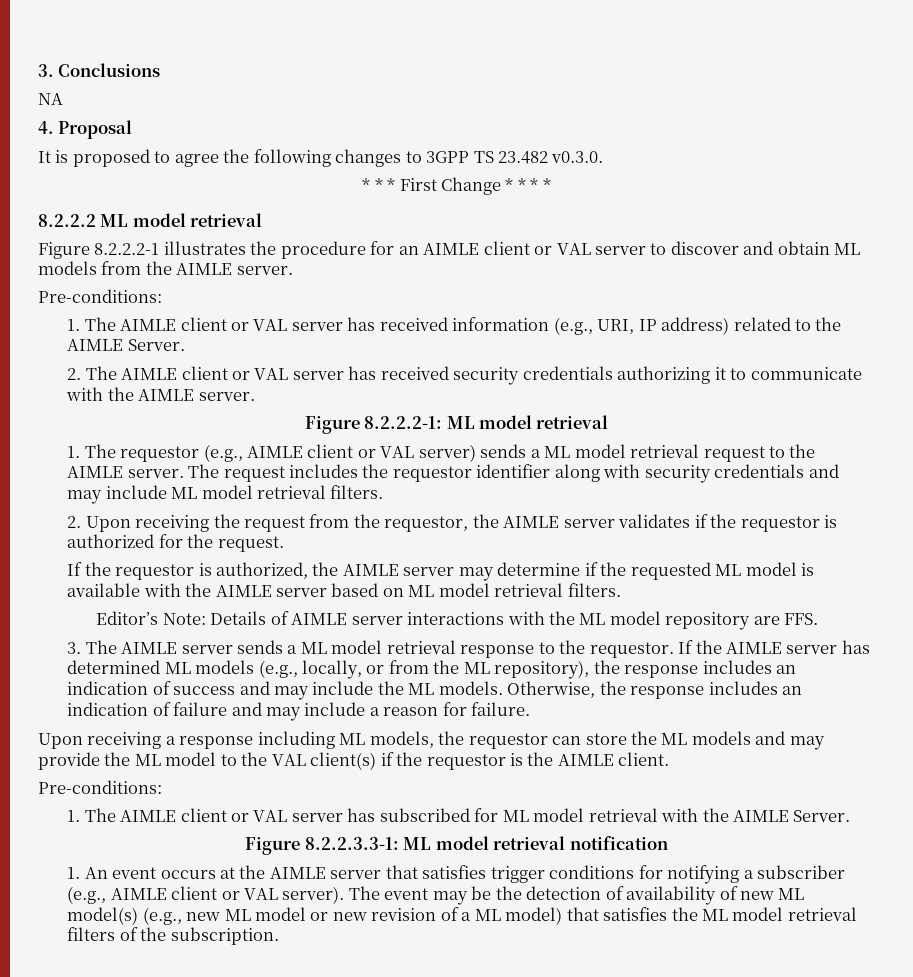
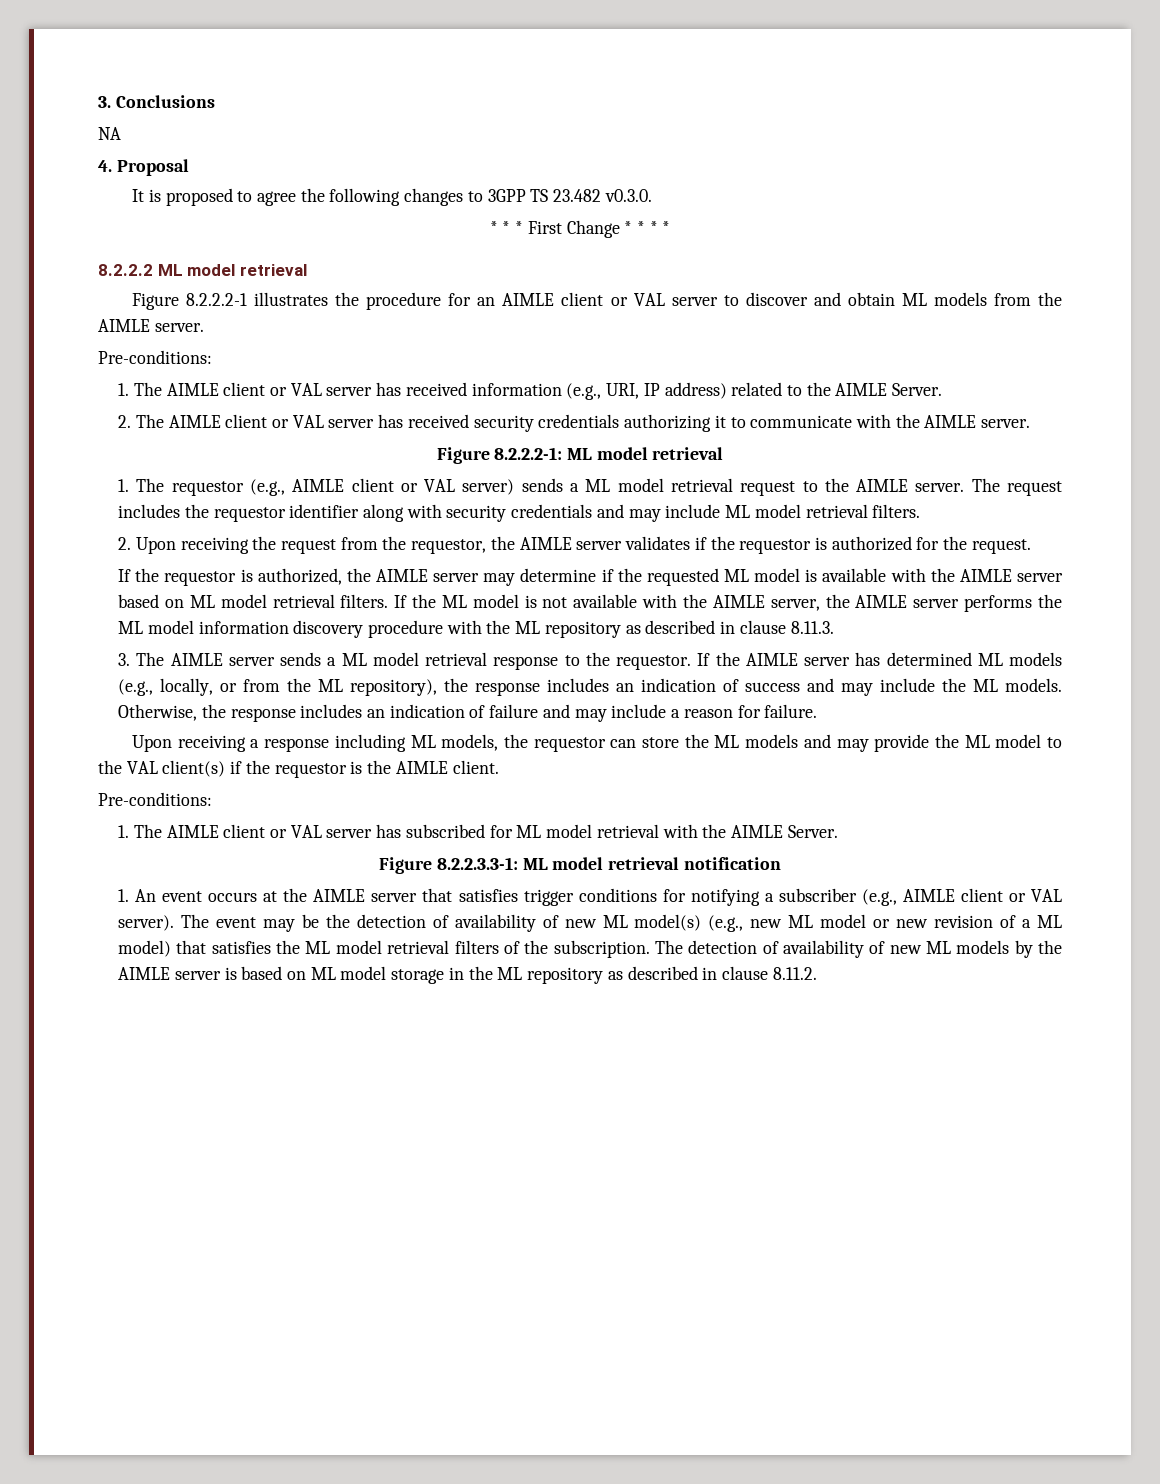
- If the requestor is authorized, the AIMLE server may determine if the requested ML model is available with the AIMLE server based on ML model retrieval filters.
- Editor’s Note: Details of AIMLE server interactions with the ML model repository are FFS.
+ If the requestor is authorized, the AIMLE server may determine if the requested ML model is available with the AIMLE server based on ML model retrieval filters. If the ML model is not available with the AIMLE server, the AIMLE server performs the ML model information discovery procedure with the ML repository as described in clause 8.11.3.
+ The detection of availability of new ML models by the AIMLE server is based on ML model storage in the ML repository as described in clause 8.11.2.

